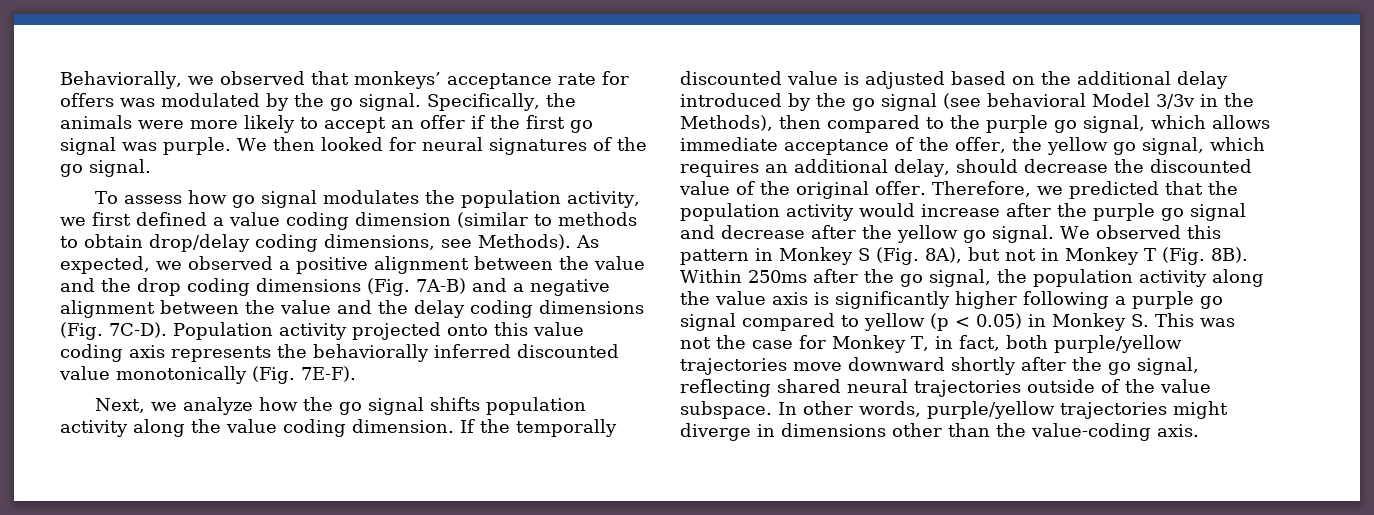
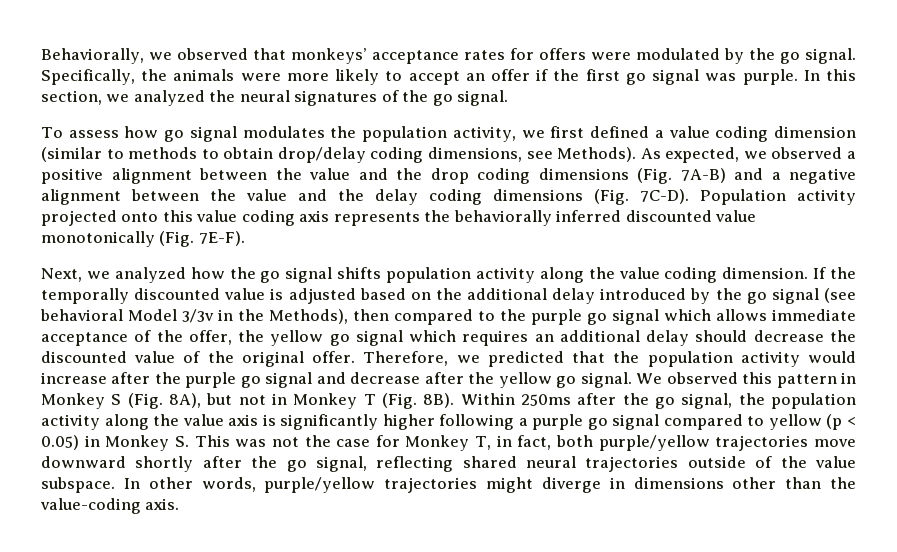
- Behaviorally, we observed that monkeys’ acceptance rate for offers was modulated by the go signal.
+ Behaviorally, we observed that monkeys’ acceptance rates for offers were modulated by the go signal.
- We then looked for neural signatures of the go signal.
+ In this section, we analyzed the neural signatures of the go signal.
- Next, we analyze how the go signal shifts population activity along the value coding dimension.
+ Next, we analyzed how the go signal shifts population activity along the value coding dimension.
- If the temporally discounted value is adjusted based on the additional delay introduced by the go signal (see behavioral Model 3/3v in the Methods), then compared to the purple go signal, which allows immediate acceptance of the offer, the yellow go signal, which requires an additional delay, should decrease the discounted value of the original offer.
+ If the temporally discounted value is adjusted based on the additional delay introduced by the go signal (see behavioral Model 3/3v in the Methods), then compared to the purple go signal which allows immediate acceptance of the offer, the yellow go signal which requires an additional delay should decrease the discounted value of the original offer.

